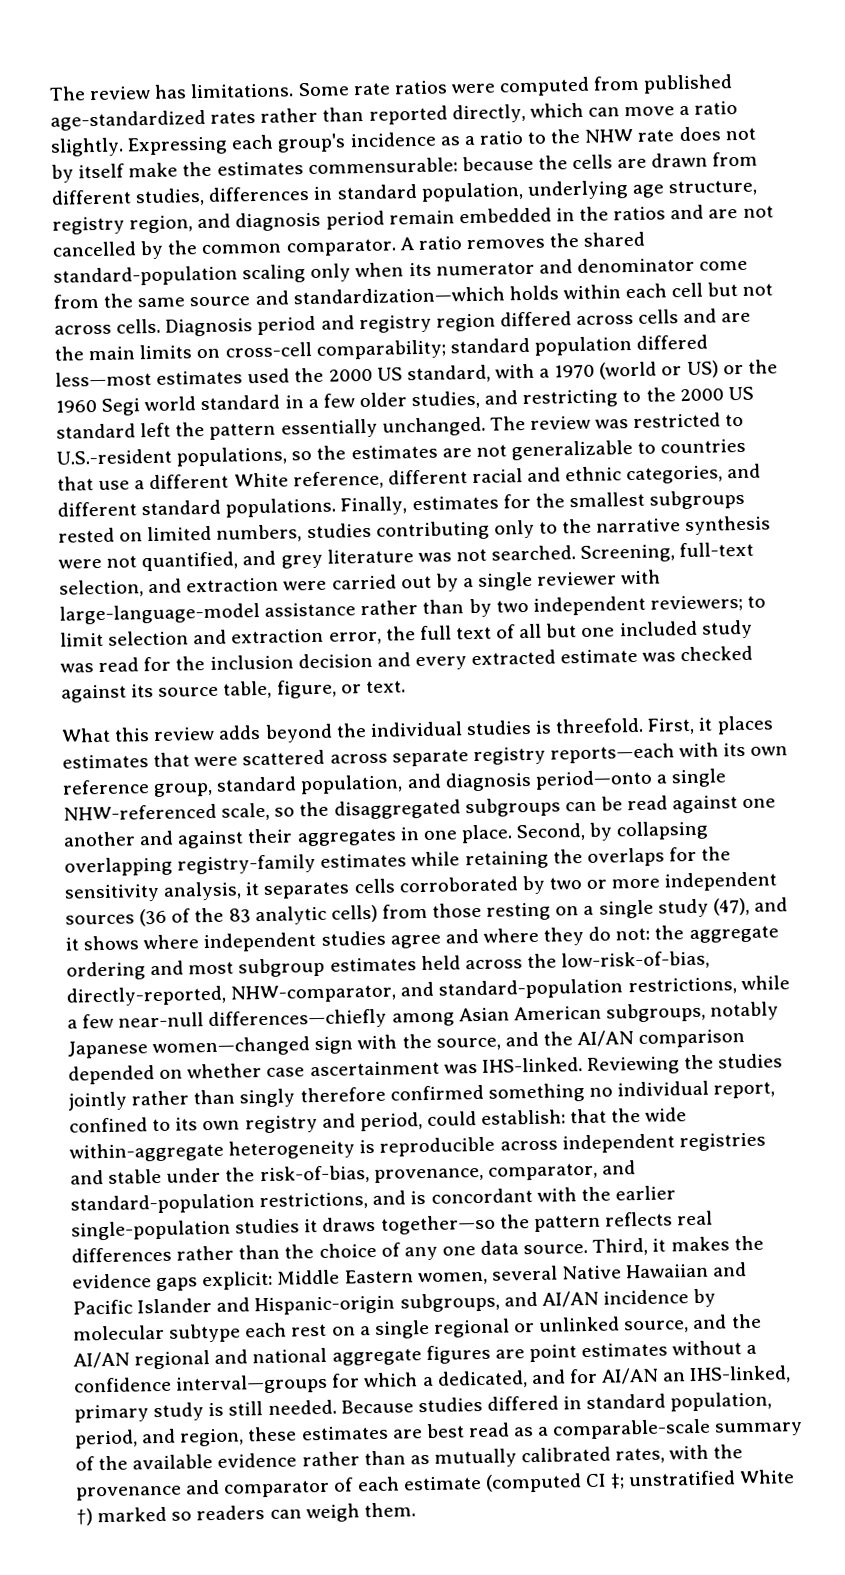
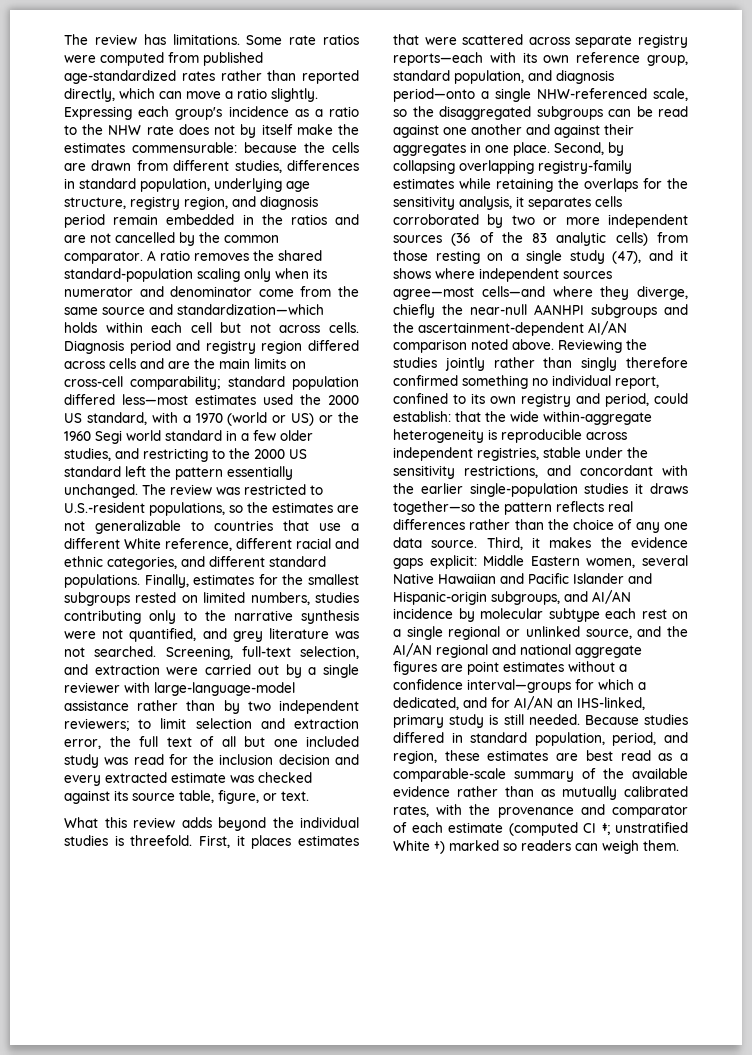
- Second, by collapsing overlapping registry-family estimates while retaining the overlaps for the sensitivity analysis, it separates cells corroborated by two or more independent sources (36 of the 83 analytic cells) from those resting on a single study (47), and it shows where independent studies agree and where they do not: the aggregate ordering and most subgroup estimates held across the low-risk-of-bias, directly-reported, NHW-comparator, and standard-population restrictions, while a few near-null differences—chiefly among Asian American subgroups, notably Japanese women—changed sign with the source, and the AI/AN comparison depended on whether case ascertainment was IHS-linked.
+ Second, by collapsing overlapping registry-family estimates while retaining the overlaps for the sensitivity analysis, it separates cells corroborated by two or more independent sources (36 of the 83 analytic cells) from those resting on a single study (47), and it shows where independent sources agree—most cells—and where they diverge, chiefly the near-null AANHPI subgroups and the ascertainment-dependent AI/AN comparison noted above.
- Reviewing the studies jointly rather than singly therefore confirmed something no individual report, confined to its own registry and period, could establish: that the wide within-aggregate heterogeneity is reproducible across independent registries and stable under the risk-of-bias, provenance, comparator, and standard-population restrictions, and is concordant with the earlier single-population studies it draws together—so the pattern reflects real differences rather than the choice of any one data source.
+ Reviewing the studies jointly rather than singly therefore confirmed something no individual report, confined to its own registry and period, could establish: that the wide within-aggregate heterogeneity is reproducible across independent registries, stable under the sensitivity restrictions, and concordant with the earlier single-population studies it draws together—so the pattern reflects real differences rather than the choice of any one data source.

